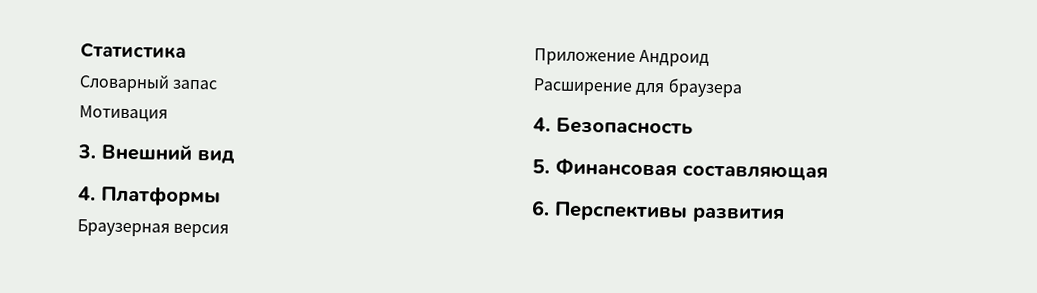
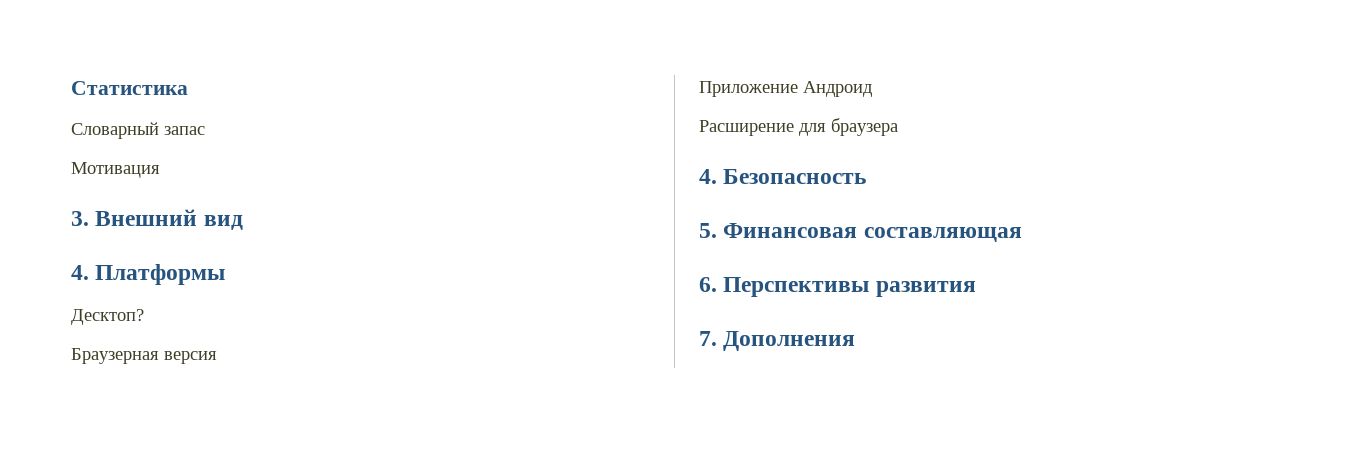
+ Десктоп?
+ 7. Дополнения

